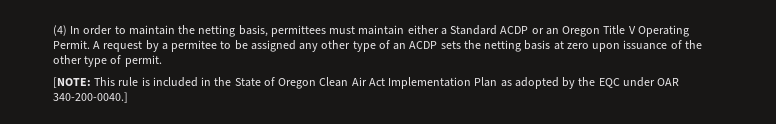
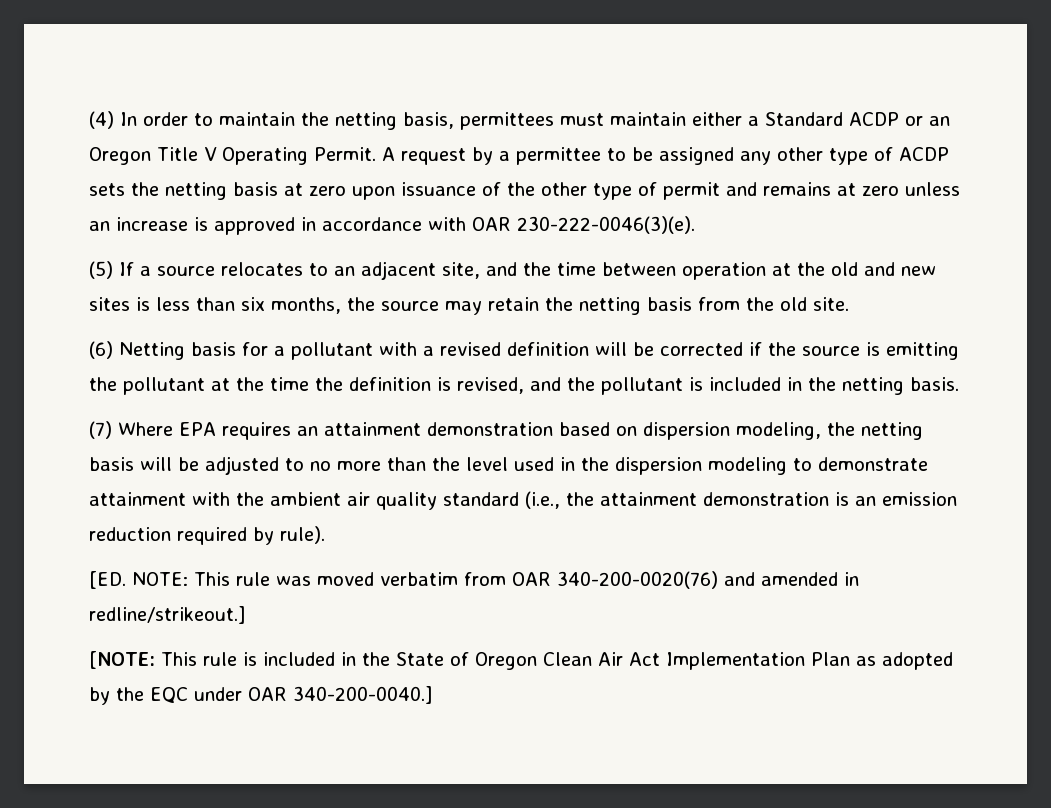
- A request by a permitee to be assigned any other type of an ACDP sets the netting basis at zero upon issuance of the other type of permit.
+ A request by a permittee to be assigned any other type of ACDP sets the netting basis at zero upon issuance of the other type of permit and remains at zero unless an increase is approved in accordance with OAR 230-222-0046(3)(e).
+ (5) If a source relocates to an adjacent site, and the time between operation at the old and new sites is less than six months, the source may retain the netting basis from the old site.
+ (6) Netting basis for a pollutant with a revised definition will be corrected if the source is emitting the pollutant at the time the definition is revised, and the pollutant is included in the netting basis.
+ (7) Where EPA requires an attainment demonstration based on dispersion modeling, the netting basis will be adjusted to no more than the level used in the dispersion modeling to demonstrate attainment with the ambient air quality standard (i.e., the attainment demonstration is an emission reduction required by rule).
+ [ED. NOTE: This rule was moved verbatim from OAR 340-200-0020(76) and amended in redline/strikeout.]

